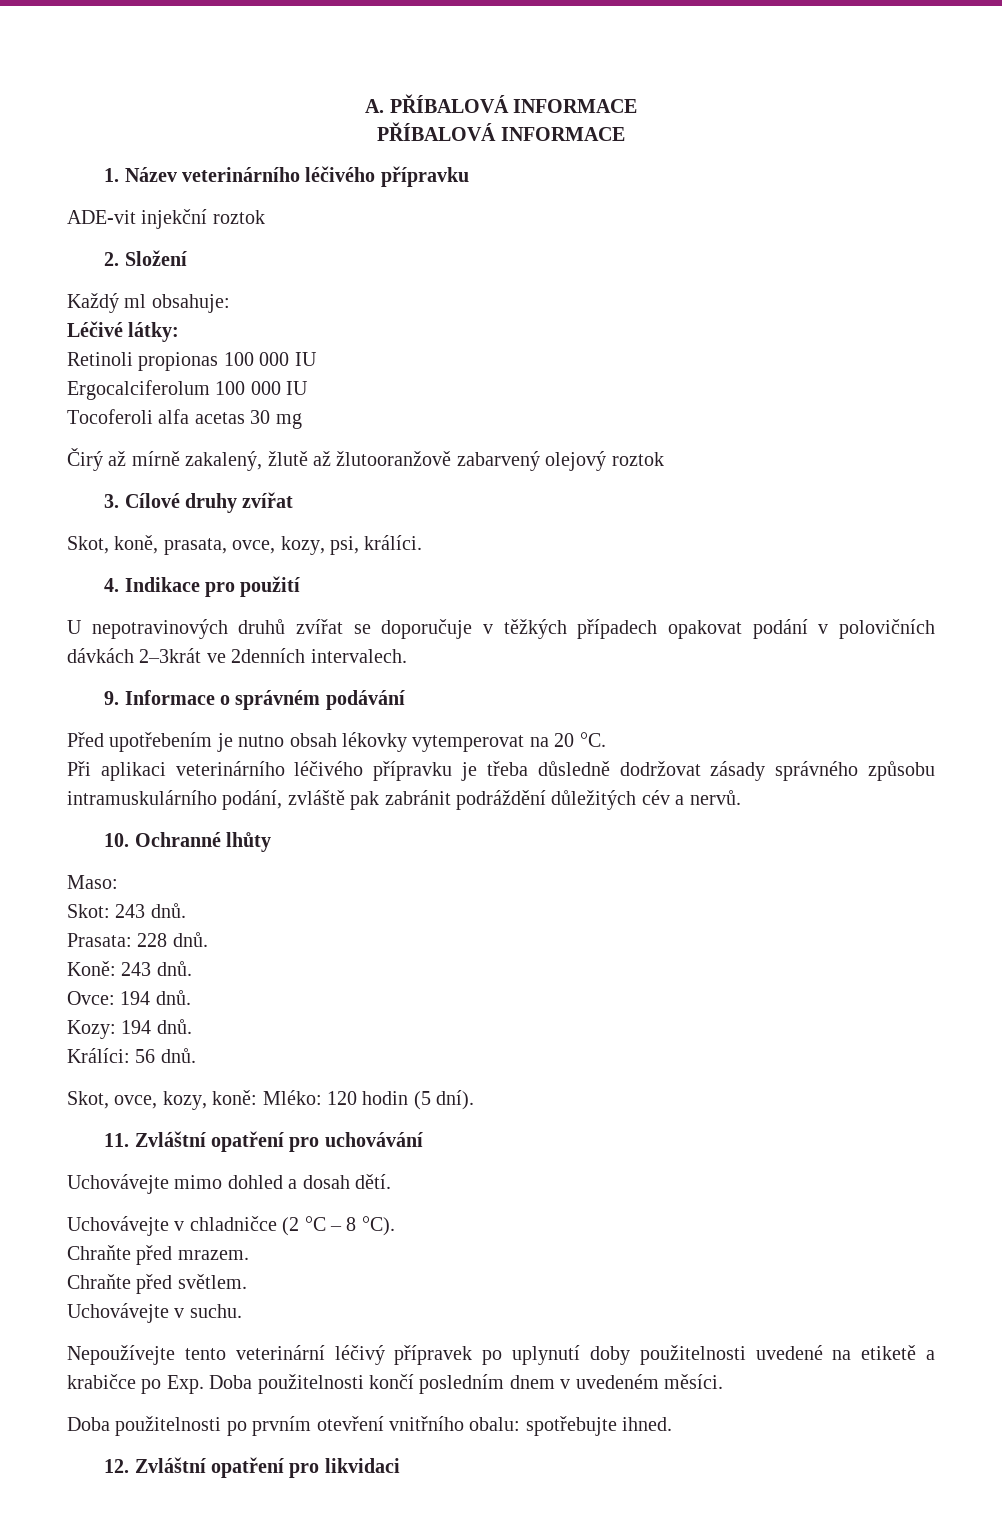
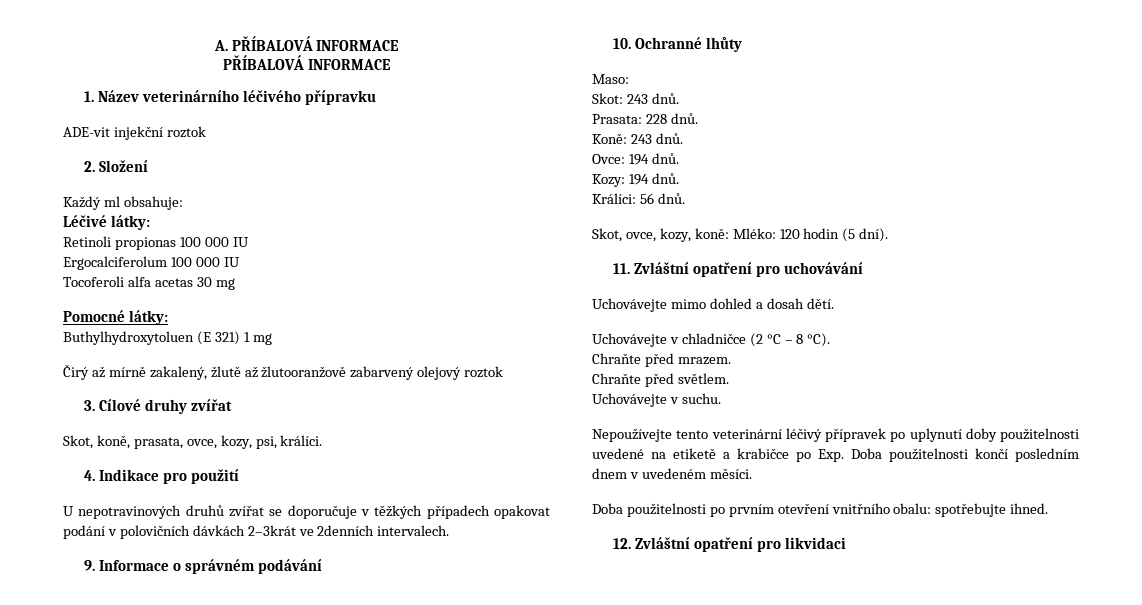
+ Pomocné látky:
+ Buthylhydroxytoluen (E 321) 1 mg
- Před upotřebením je nutno obsah lékovky vytemperovat na 20 °C.
- Při aplikaci veterinárního léčivého přípravku je třeba důsledně dodržovat zásady správného způsobu intramuskulárního podání, zvláště pak zabránit podráždění důležitých cév a nervů.

